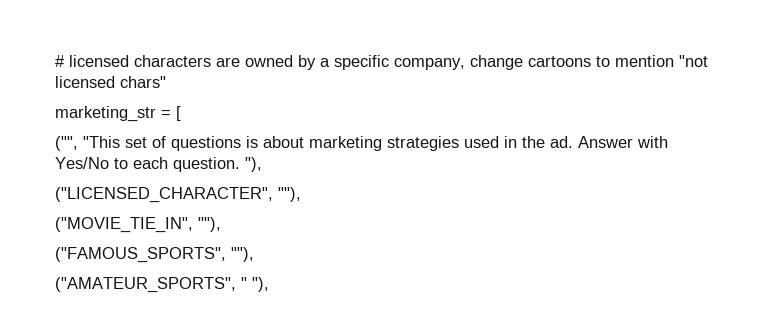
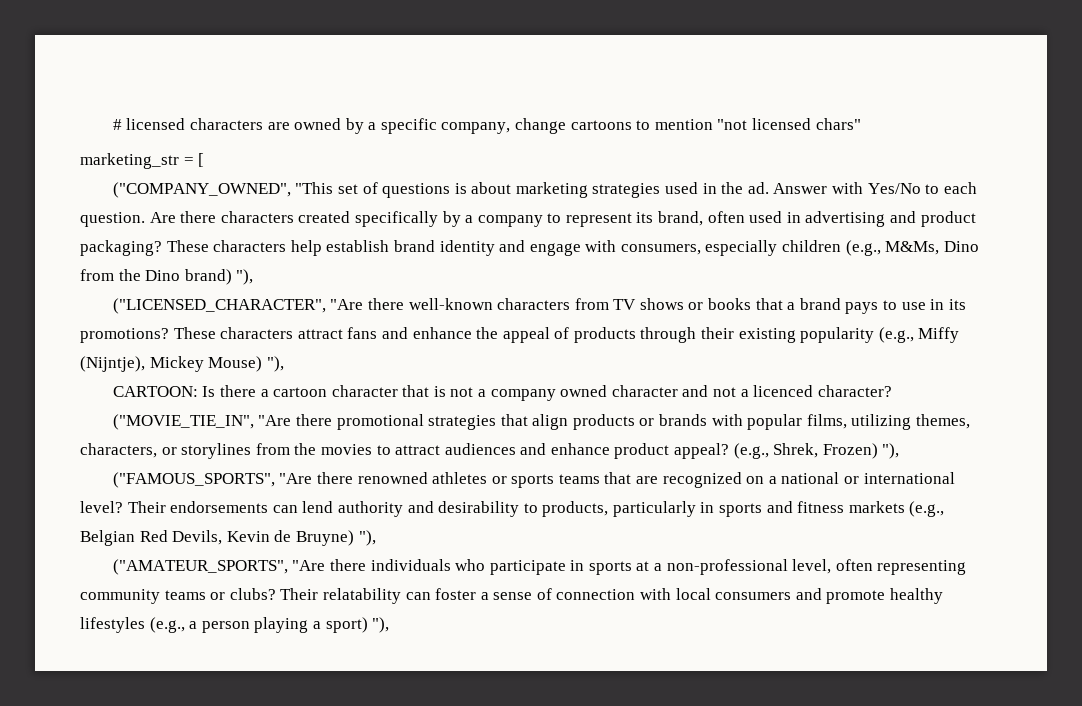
- ("", "This set of questions is about marketing strategies used in the ad.
+ ("COMPANY_OWNED", "This set of questions is about marketing strategies used in the ad.
- Answer with Yes/No to each question. "),
- ("LICENSED_CHARACTER", ""),
- ("MOVIE_TIE_IN", ""),
- ("FAMOUS_SPORTS", ""),
- ("AMATEUR_SPORTS", " "),
+ Answer with Yes/No to each question. Are there characters created specifically by a company to represent its brand, often used in advertising and product packaging? These characters help establish brand identity and engage with consumers, especially children (e.g., M&Ms, Dino from the Dino brand) "),
+ ("LICENSED_CHARACTER", "Are there well-known characters from TV shows or books that a brand pays to use in its promotions? These characters attract fans and enhance the appeal of products through their existing popularity (e.g., Miffy (Nijntje), Mickey Mouse) "),
+ CARTOON: Is there a cartoon character that is not a company owned character and not a licenced character?
+ ("MOVIE_TIE_IN", "Are there promotional strategies that align products or brands with popular films, utilizing themes, characters, or storylines from the movies to attract audiences and enhance product appeal? (e.g., Shrek, Frozen) "),
+ ("FAMOUS_SPORTS", "Are there renowned athletes or sports teams that are recognized on a national or international level? Their endorsements can lend authority and desirability to products, particularly in sports and fitness markets (e.g., Belgian Red Devils, Kevin de Bruyne) "),
+ ("AMATEUR_SPORTS", "Are there individuals who participate in sports at a non-professional level, often representing community teams or clubs? Their relatability can foster a sense of connection with local consumers and promote healthy lifestyles (e.g., a person playing a sport) "),

